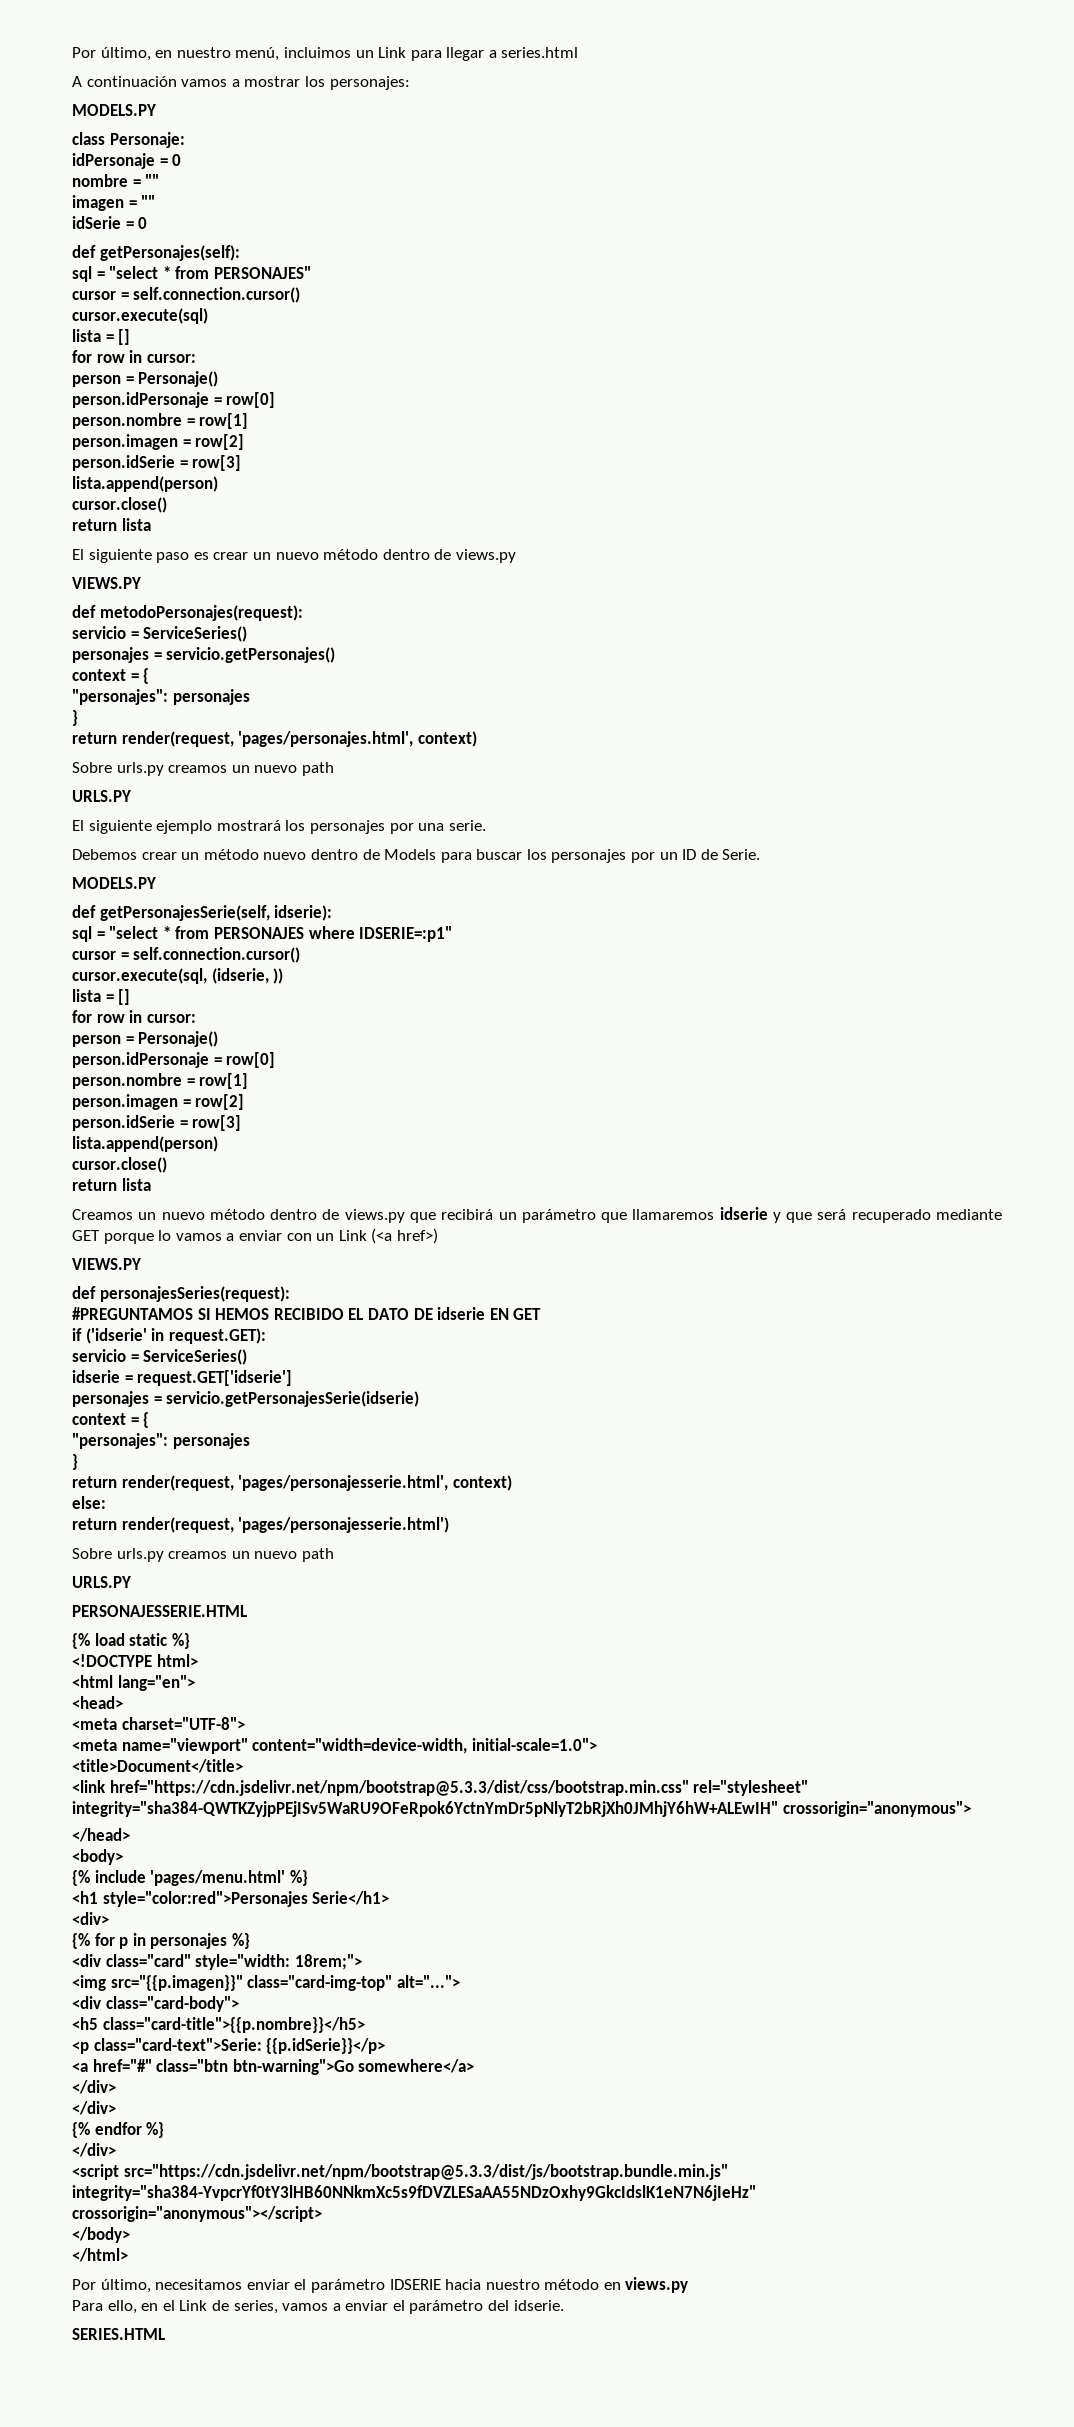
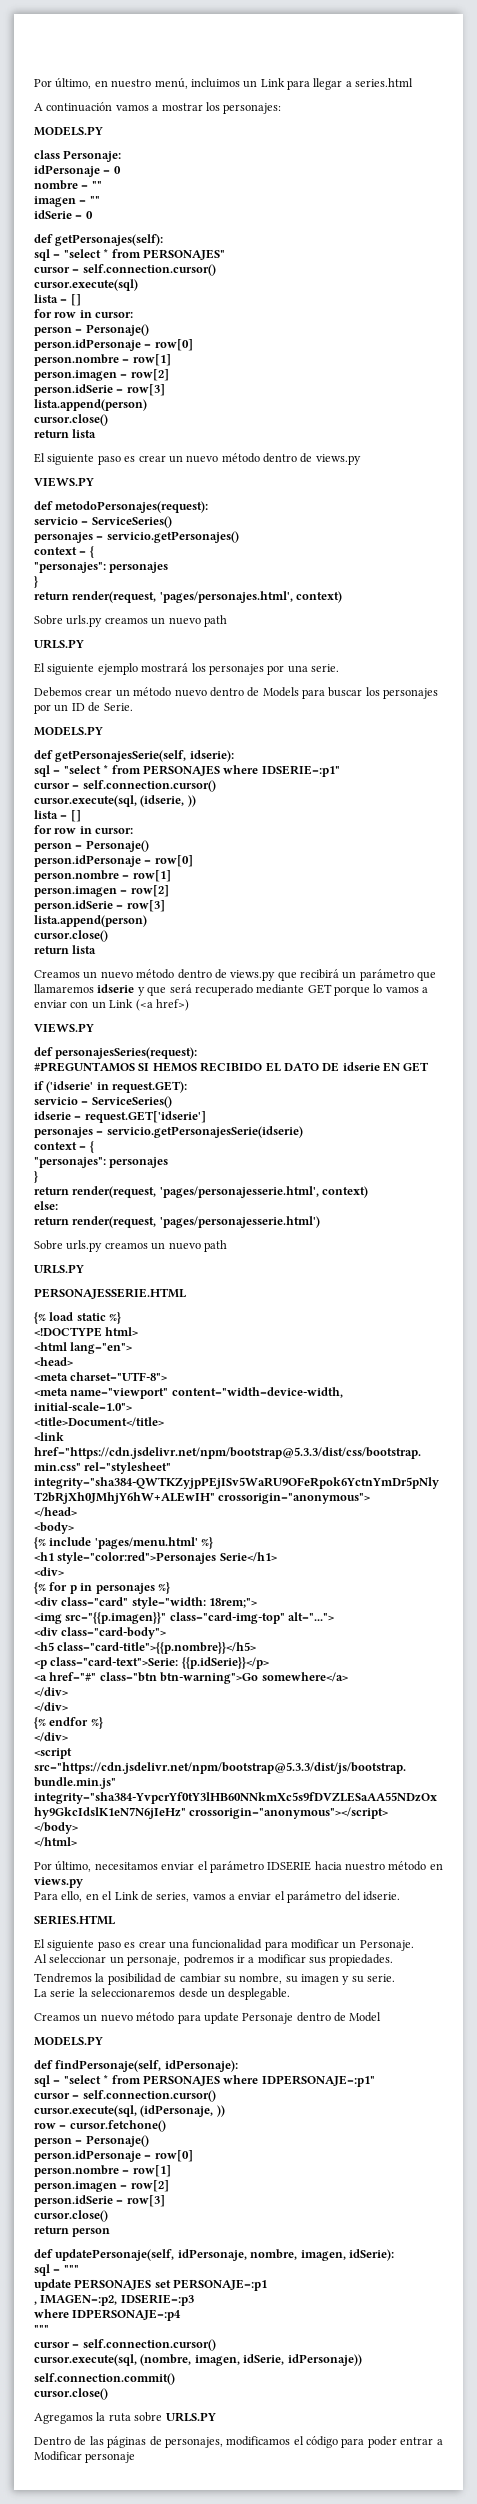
+ El siguiente paso es crear una funcionalidad para modificar un Personaje.
+ Al seleccionar un personaje, podremos ir a modificar sus propiedades.
+ Tendremos la posibilidad de cambiar su nombre, su imagen y su serie.
+ La serie la seleccionaremos desde un desplegable.
+ Creamos un nuevo método para update Personaje dentro de Model
+ MODELS.PY
+ def findPersonaje(self, idPersonaje):
+ sql = "select * from PERSONAJES where IDPERSONAJE=:p1"
+ cursor = self.connection.cursor()
+ cursor.execute(sql, (idPersonaje, ))
+ row = cursor.fetchone()
+ person = Personaje()
+ person.idPersonaje = row[0]
+ person.nombre = row[1]
+ person.imagen = row[2]
+ person.idSerie = row[3]
+ cursor.close()
+ return person
+ def updatePersonaje(self, idPersonaje, nombre, imagen, idSerie):
+ sql = """
+ update PERSONAJES set PERSONAJE=:p1
+ , IMAGEN=:p2, IDSERIE=:p3
+ where IDPERSONAJE=:p4
+ """
+ cursor = self.connection.cursor()
+ cursor.execute(sql, (nombre, imagen, idSerie, idPersonaje))
+ self.connection.commit()
+ cursor.close()
+ Agregamos la ruta sobre URLS.PY
+ Dentro de las páginas de personajes, modificamos el código para poder entrar a Modificar personaje

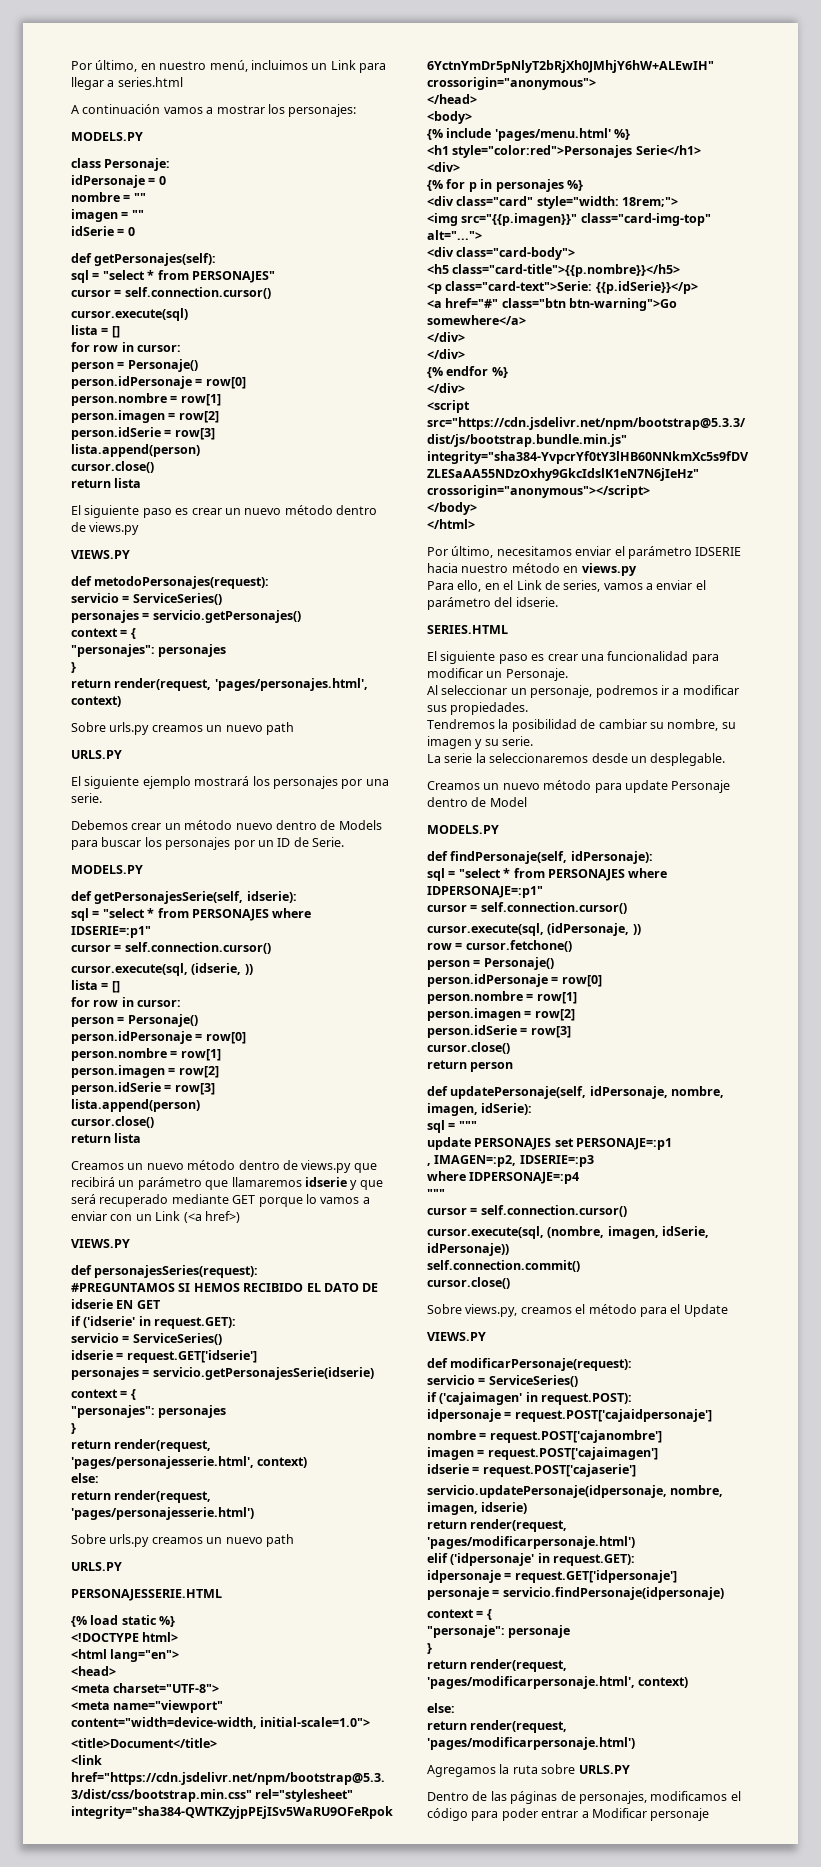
+ Sobre views.py, creamos el método para el Update
+ VIEWS.PY
+ def modificarPersonaje(request):
+ servicio = ServiceSeries()
+ if ('cajaimagen' in request.POST):
+ idpersonaje = request.POST['cajaidpersonaje']
+ nombre = request.POST['cajanombre']
+ imagen = request.POST['cajaimagen']
+ idserie = request.POST['cajaserie']
+ servicio.updatePersonaje(idpersonaje, nombre, imagen, idserie)
+ return render(request, 'pages/modificarpersonaje.html')
+ elif ('idpersonaje' in request.GET):
+ idpersonaje = request.GET['idpersonaje']
+ personaje = servicio.findPersonaje(idpersonaje)
+ context = {
+ "personaje": personaje
+ }
+ return render(request, 'pages/modificarpersonaje.html', context)
+ else:
+ return render(request, 'pages/modificarpersonaje.html')

